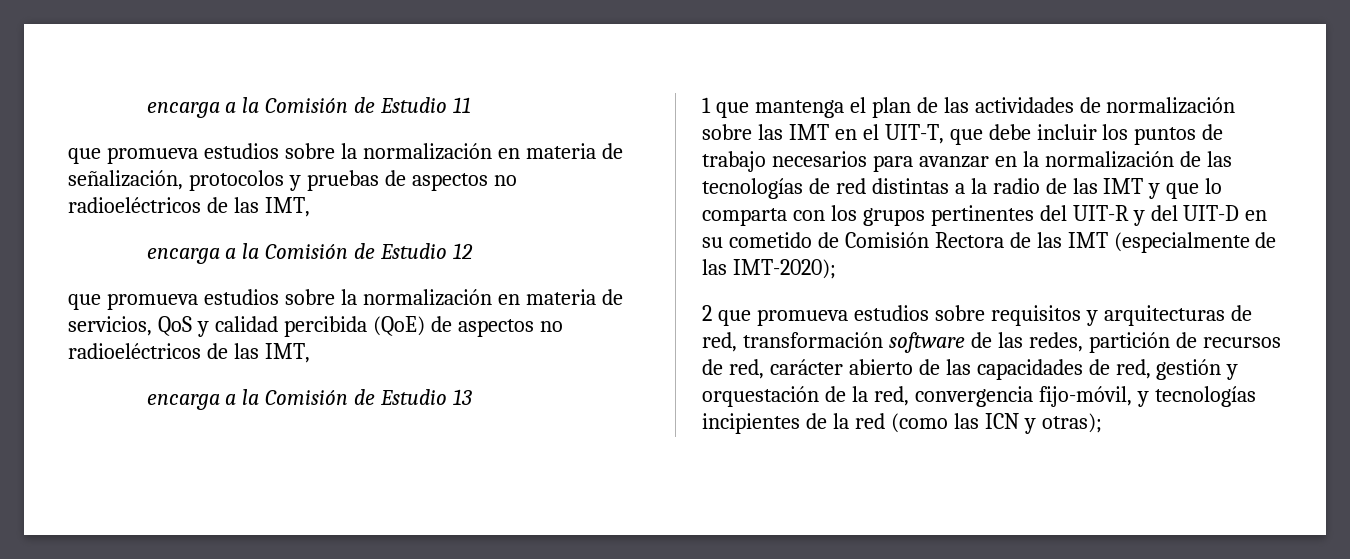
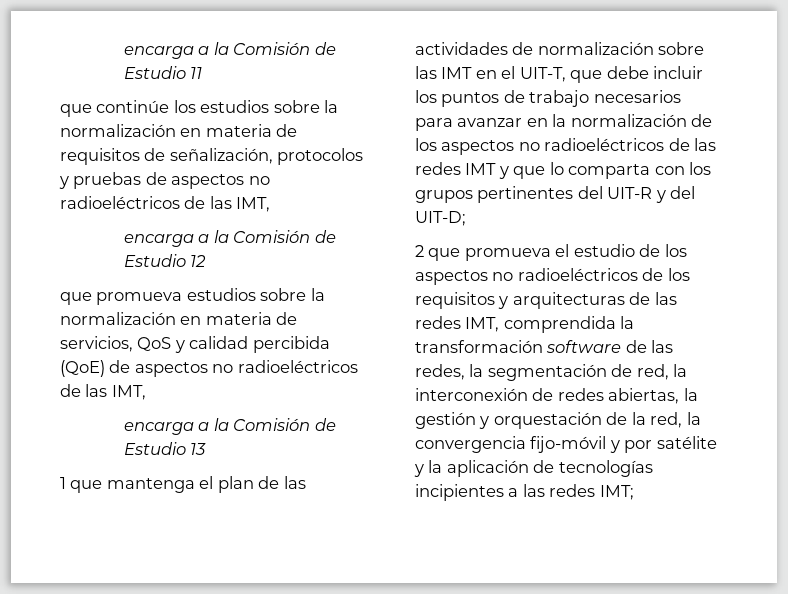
- que promueva estudios sobre la normalización en materia de señalización, protocolos y pruebas de aspectos no radioeléctricos de las IMT,
+ que continúe los estudios sobre la normalización en materia de requisitos de señalización, protocolos y pruebas de aspectos no radioeléctricos de las IMT,
- 1 que mantenga el plan de las actividades de normalización sobre las IMT en el UIT-T, que debe incluir los puntos de trabajo necesarios para avanzar en la normalización de las tecnologías de red distintas a la radio de las IMT y que lo comparta con los grupos pertinentes del UIT-R y del UIT-D en su cometido de Comisión Rectora de las IMT (especialmente de las IMT-2020);
- 2 que promueva estudios sobre requisitos y arquitecturas de red, transformación software de las redes, partición de recursos de red, carácter abierto de las capacidades de red, gestión y orquestación de la red, convergencia fijo-móvil, y tecnologías incipientes de la red (como las ICN y otras);
+ 1 que mantenga el plan de las actividades de normalización sobre las IMT en el UIT-T, que debe incluir los puntos de trabajo necesarios para avanzar en la normalización de los aspectos no radioeléctricos de las redes IMT y que lo comparta con los grupos pertinentes del UIT-R y del UIT-D;
+ 2 que promueva el estudio de los aspectos no radioeléctricos de los requisitos y arquitecturas de las redes IMT, comprendida la transformación software de las redes, la segmentación de red, la interconexión de redes abiertas, la gestión y orquestación de la red, la convergencia fijo-móvil y por satélite y la aplicación de tecnologías incipientes a las redes IMT;

